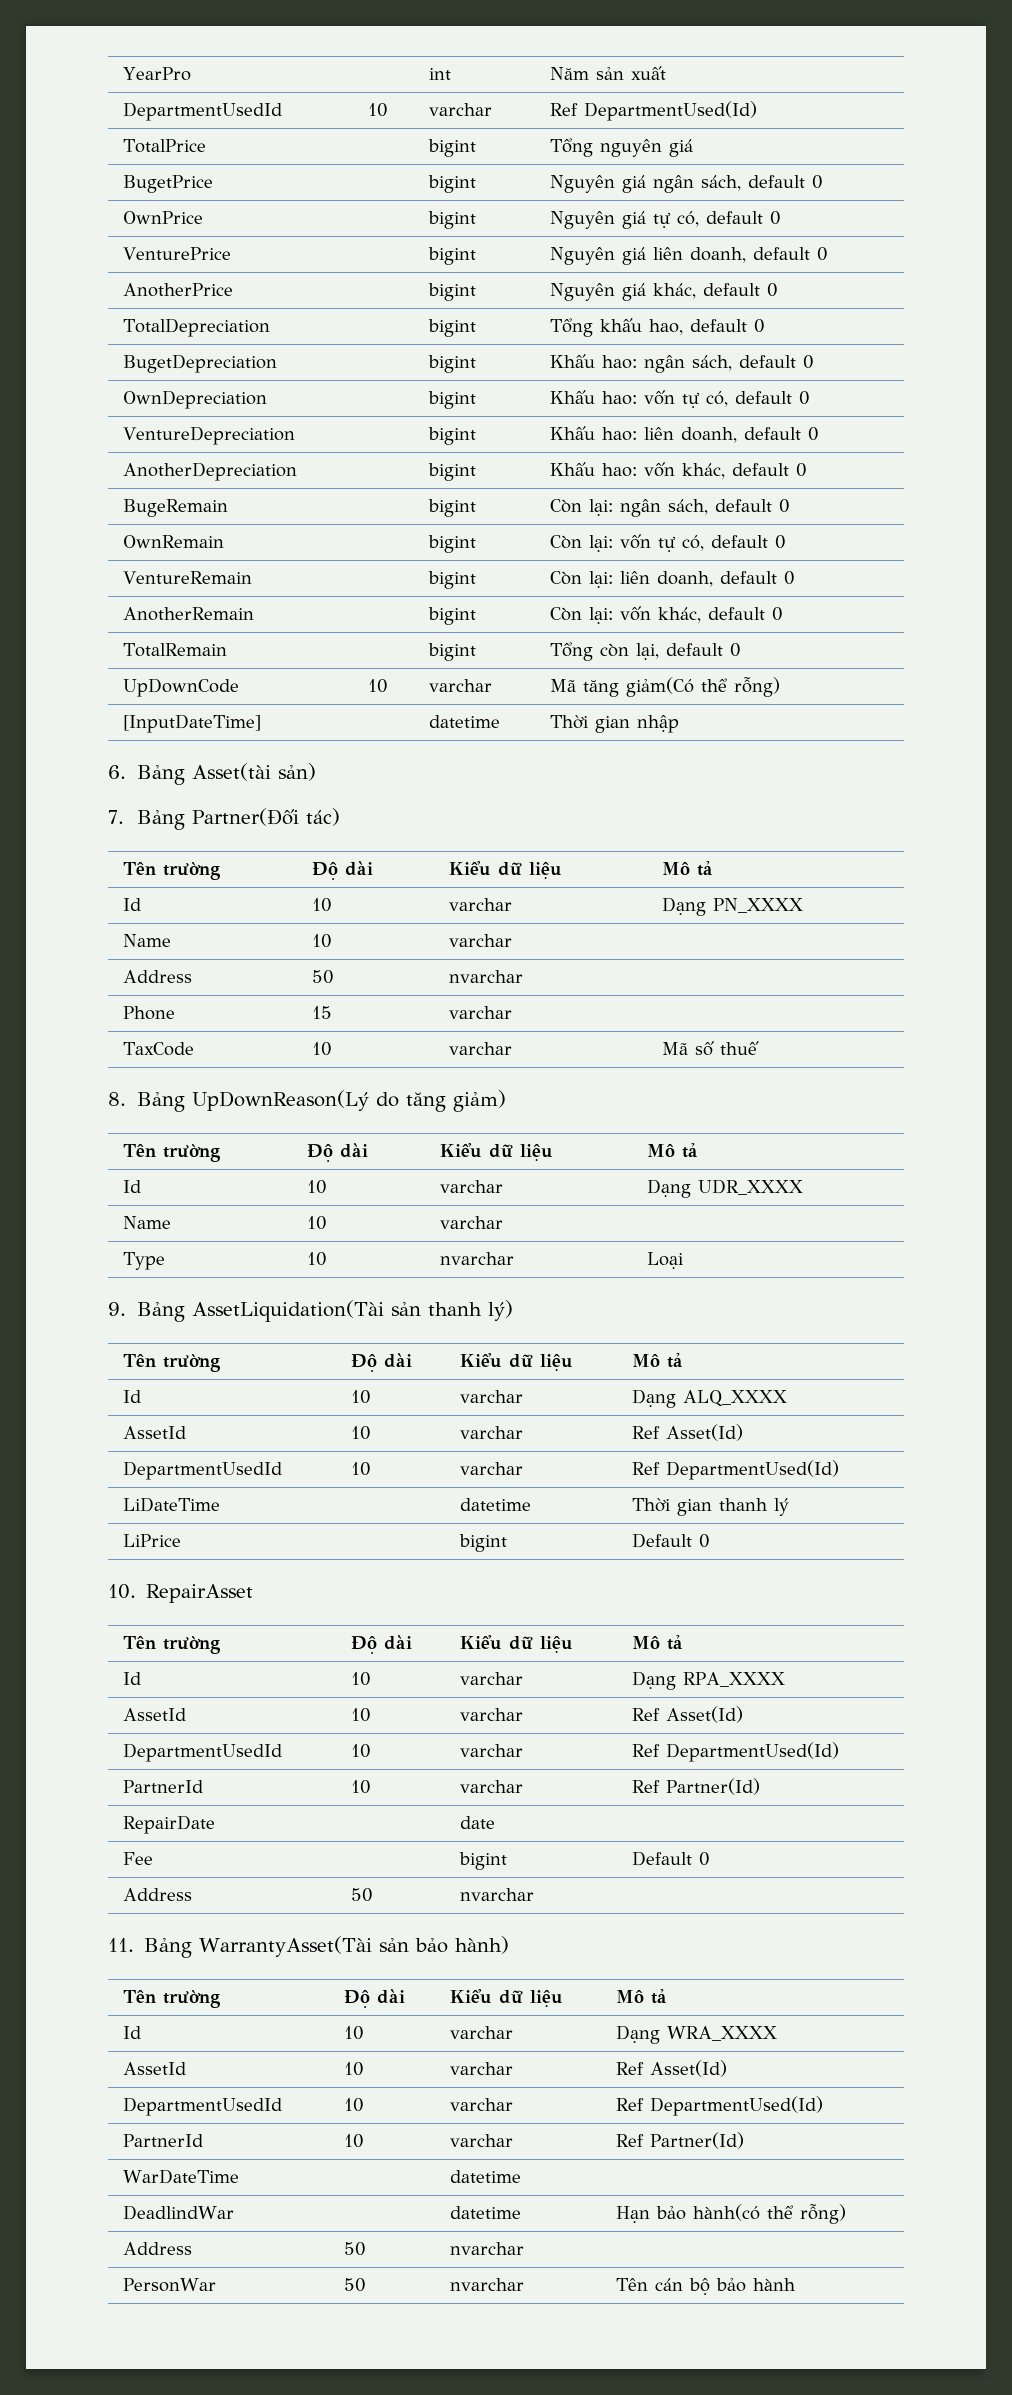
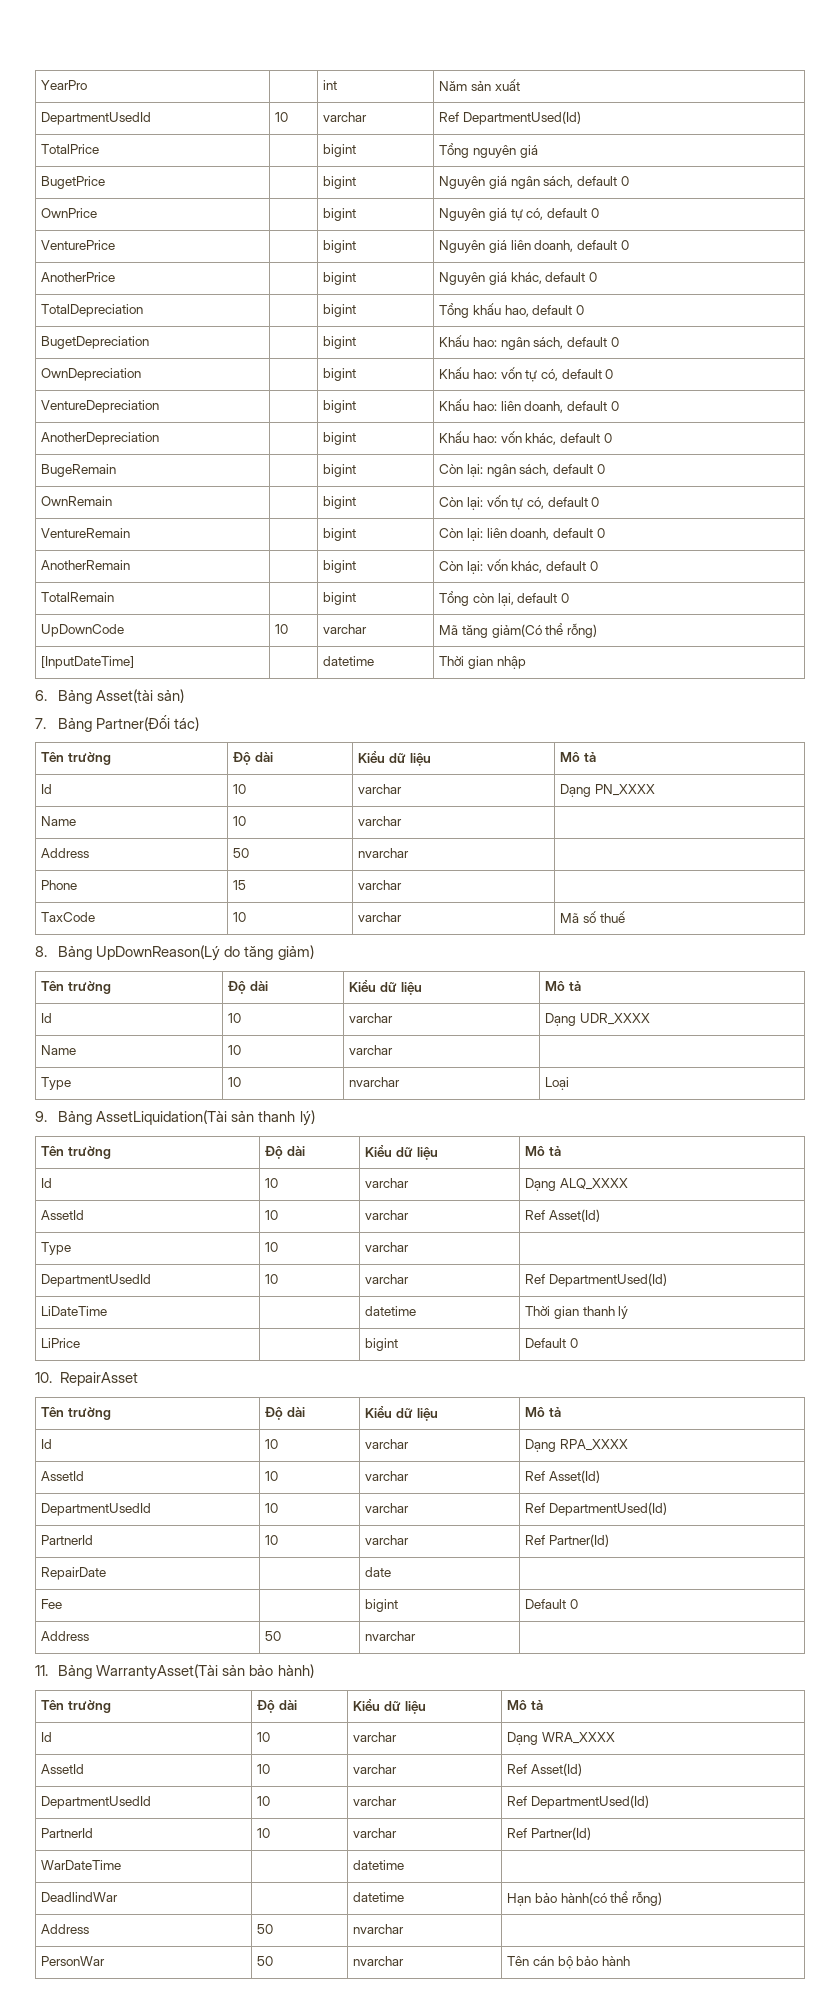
+ Type | 10 | varchar |

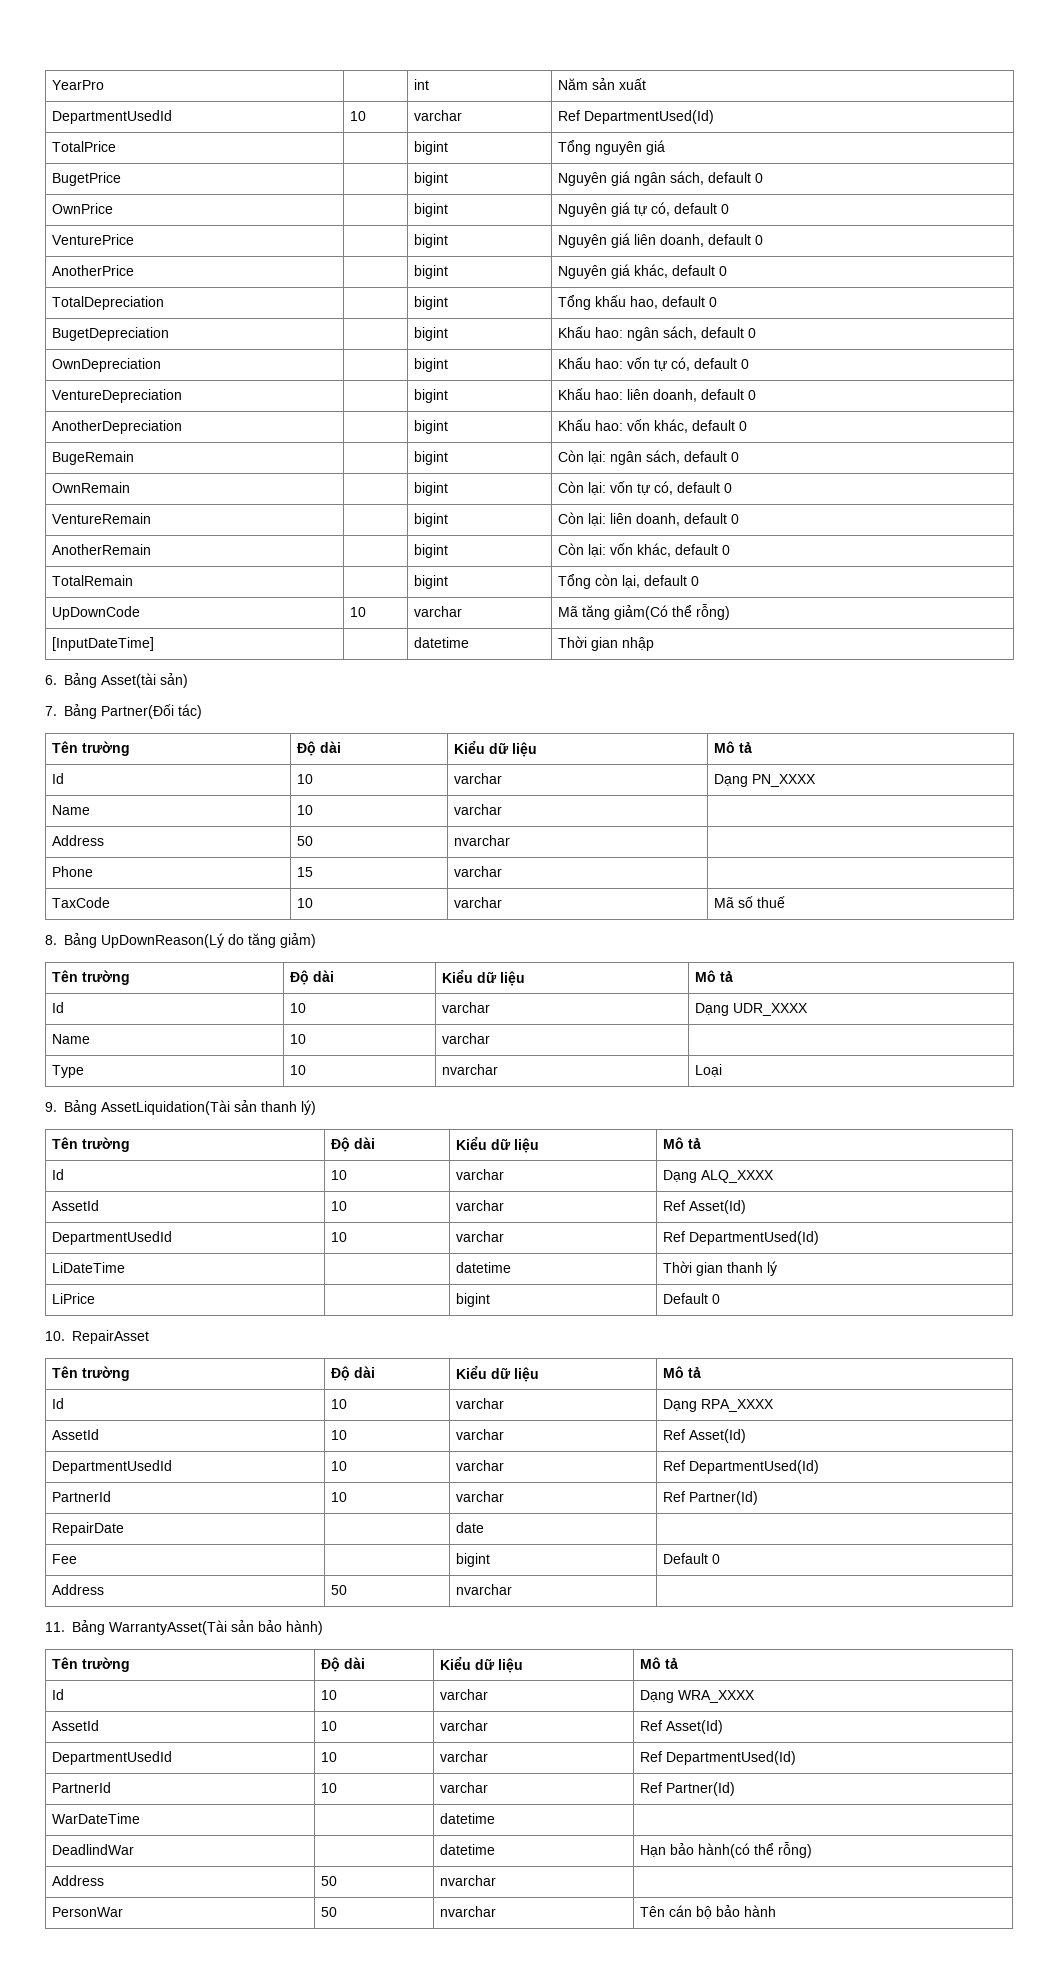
- Type | 10 | varchar |

